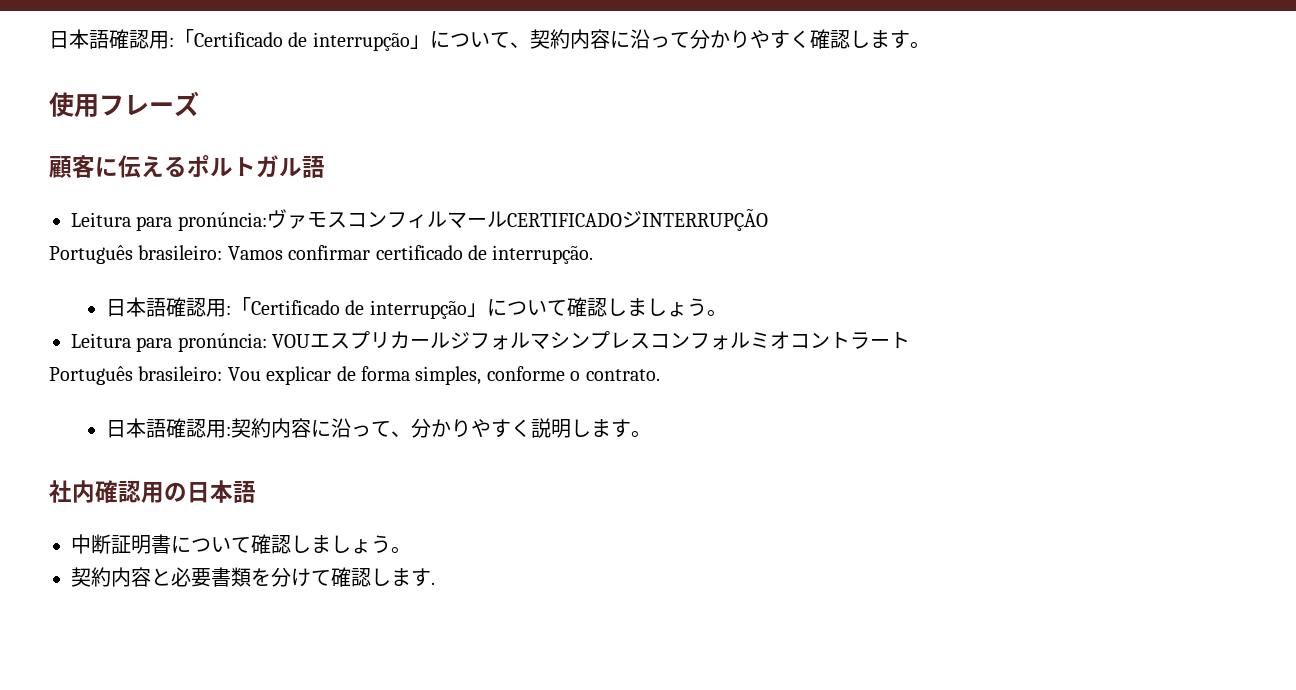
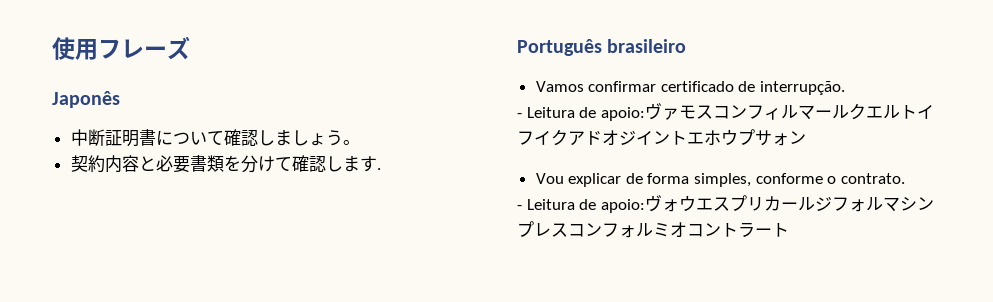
- 日本語確認用:「Certificado de interrupção」について、契約内容に沿って分かりやすく確認します。
  使用フレーズ
- 顧客に伝えるポルトガル語
- Leitura para pronúncia:ヴァモスコンフィルマールCERTIFICADOジINTERRUPÇÃO
- Português brasileiro: Vamos confirmar certificado de interrupção.
- 日本語確認用:「Certificado de interrupção」について確認しましょう。
- Leitura para pronúncia: VOUエスプリカールジフォルマシンプレスコンフォルミオコントラート
- Português brasileiro: Vou explicar de forma simples, conforme o contrato.
- 日本語確認用:契約内容に沿って、分かりやすく説明します。
- 社内確認用の日本語
+ Japonês
+ Português brasileiro
+ Vamos confirmar certificado de interrupção.
+ - Leitura de apoio:ヴァモスコンフィルマールクエルトイフイクアドオジイントエホウプサォン
+ Vou explicar de forma simples, conforme o contrato.
+ - Leitura de apoio:ヴォウエスプリカールジフォルマシンプレスコンフォルミオコントラート

